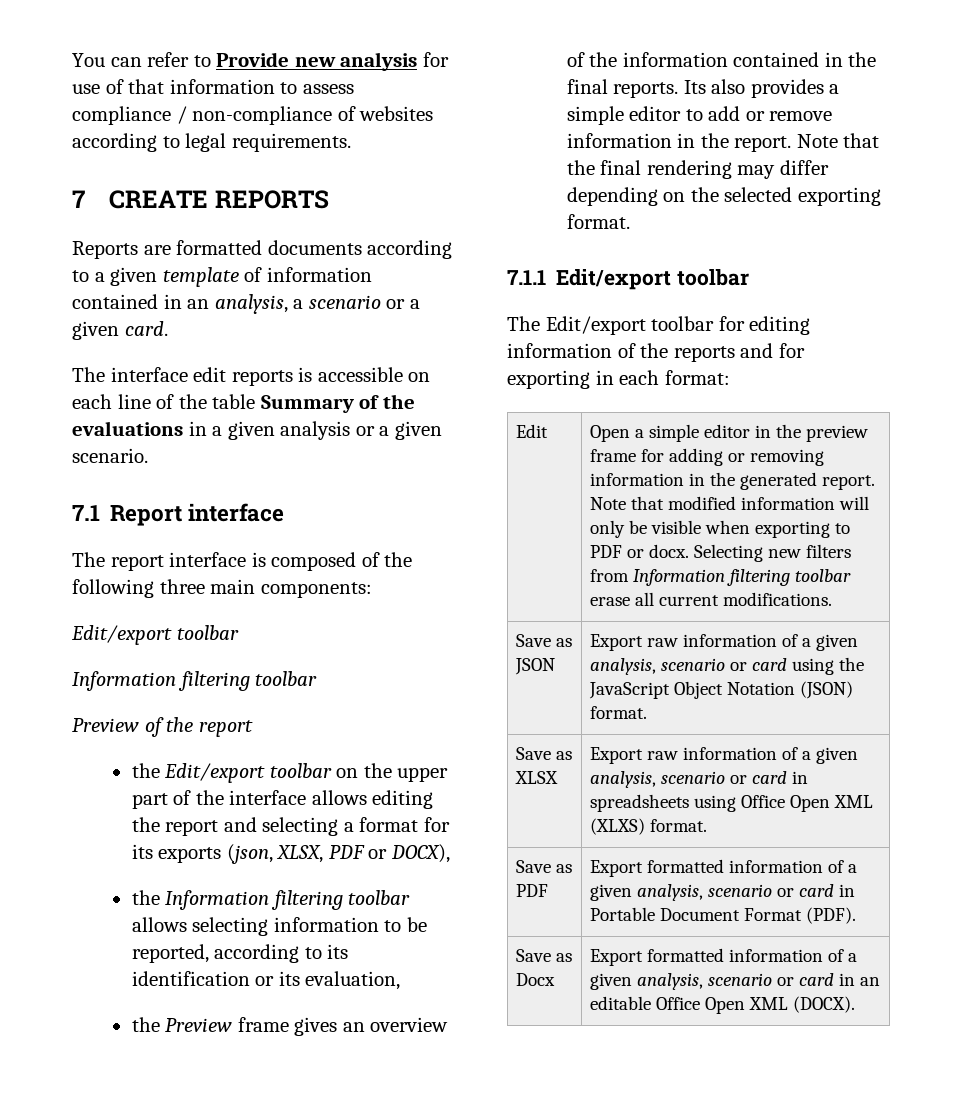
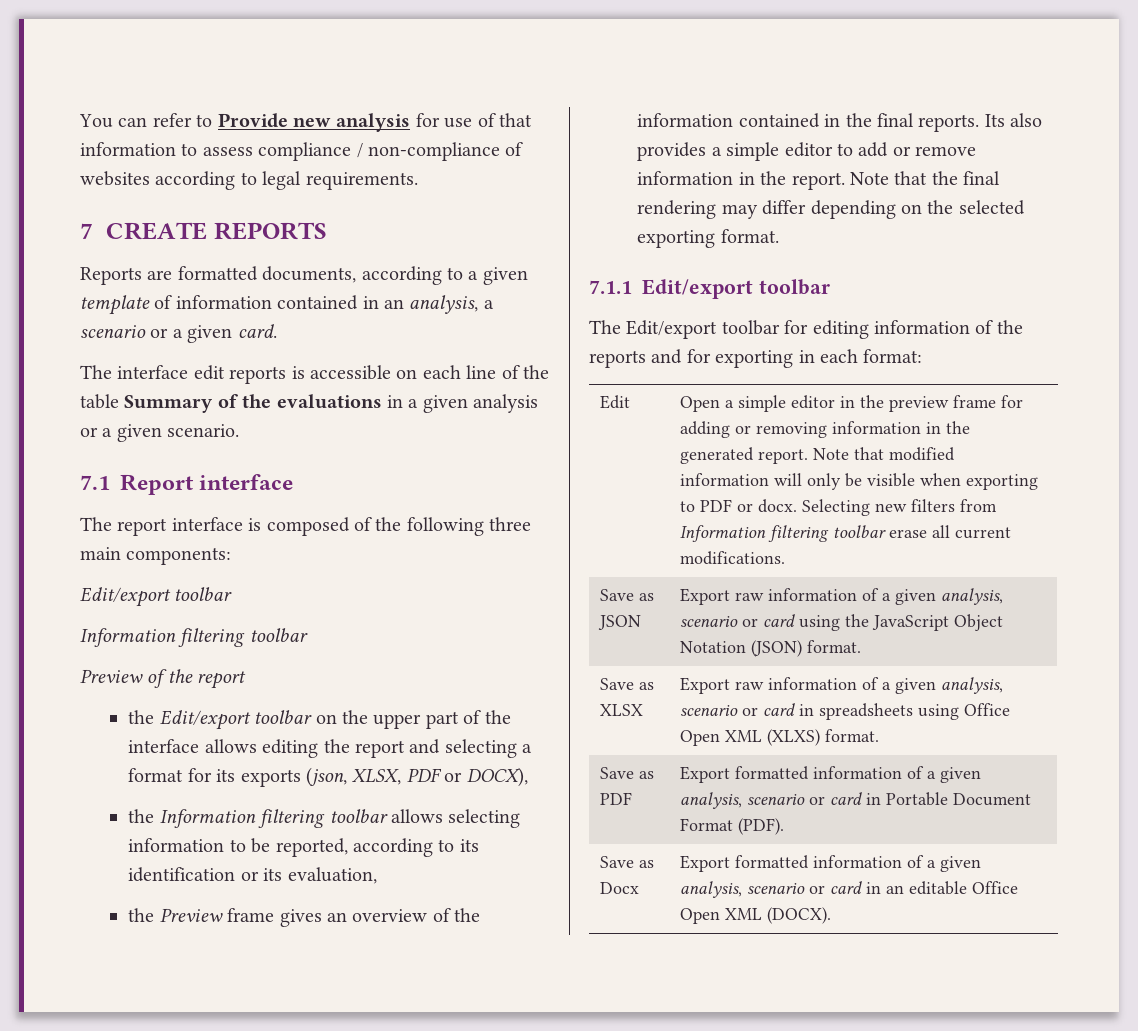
- Reports are formatted documents according to a given template of information contained in an analysis, a scenario or a given card.
+ Reports are formatted documents, according to a given template of information contained in an analysis, a scenario or a given card.

